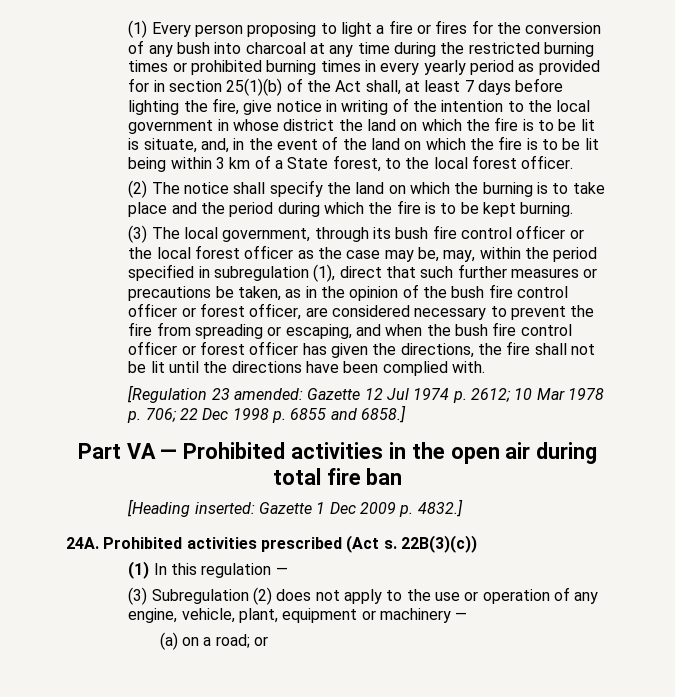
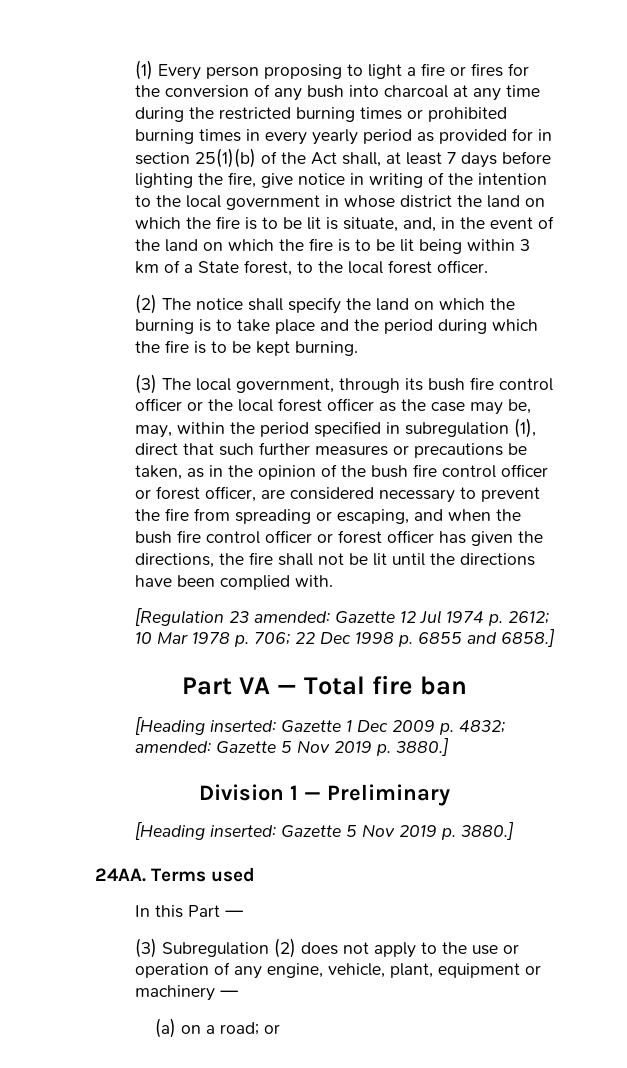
- Part VA — Prohibited activities in the open air during total fire ban
+ Part VA — Total fire ban
- [Heading inserted: Gazette 1 Dec 2009 p. 4832.]
- 24A. Prohibited activities prescribed (Act s. 22B(3)(c))
- (1) In this regulation —
+ [Heading inserted: Gazette 1 Dec 2009 p. 4832; amended: Gazette 5 Nov 2019 p. 3880.]
+ Division 1 — Preliminary
+ [Heading inserted: Gazette 5 Nov 2019 p. 3880.]
+ 24AA. Terms used
+ In this Part —

